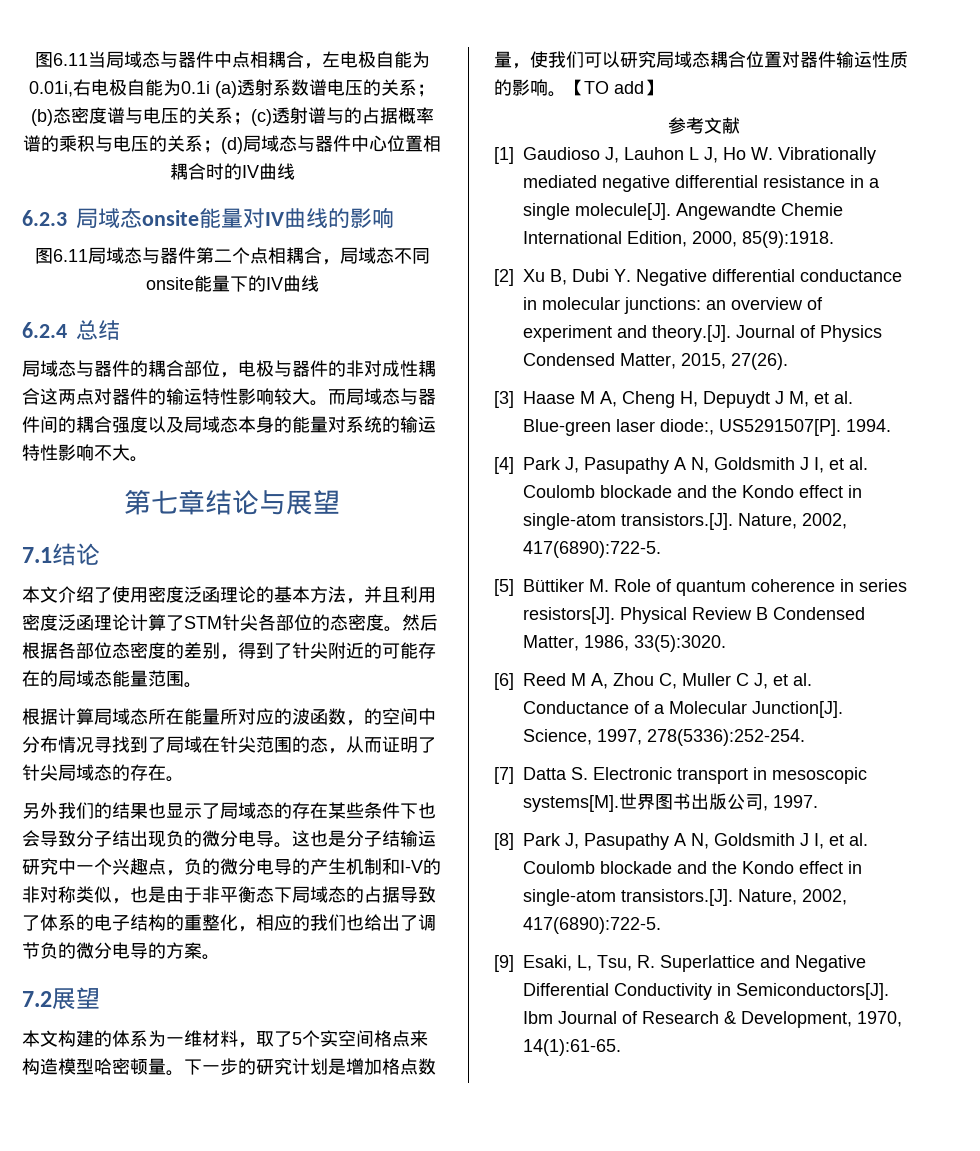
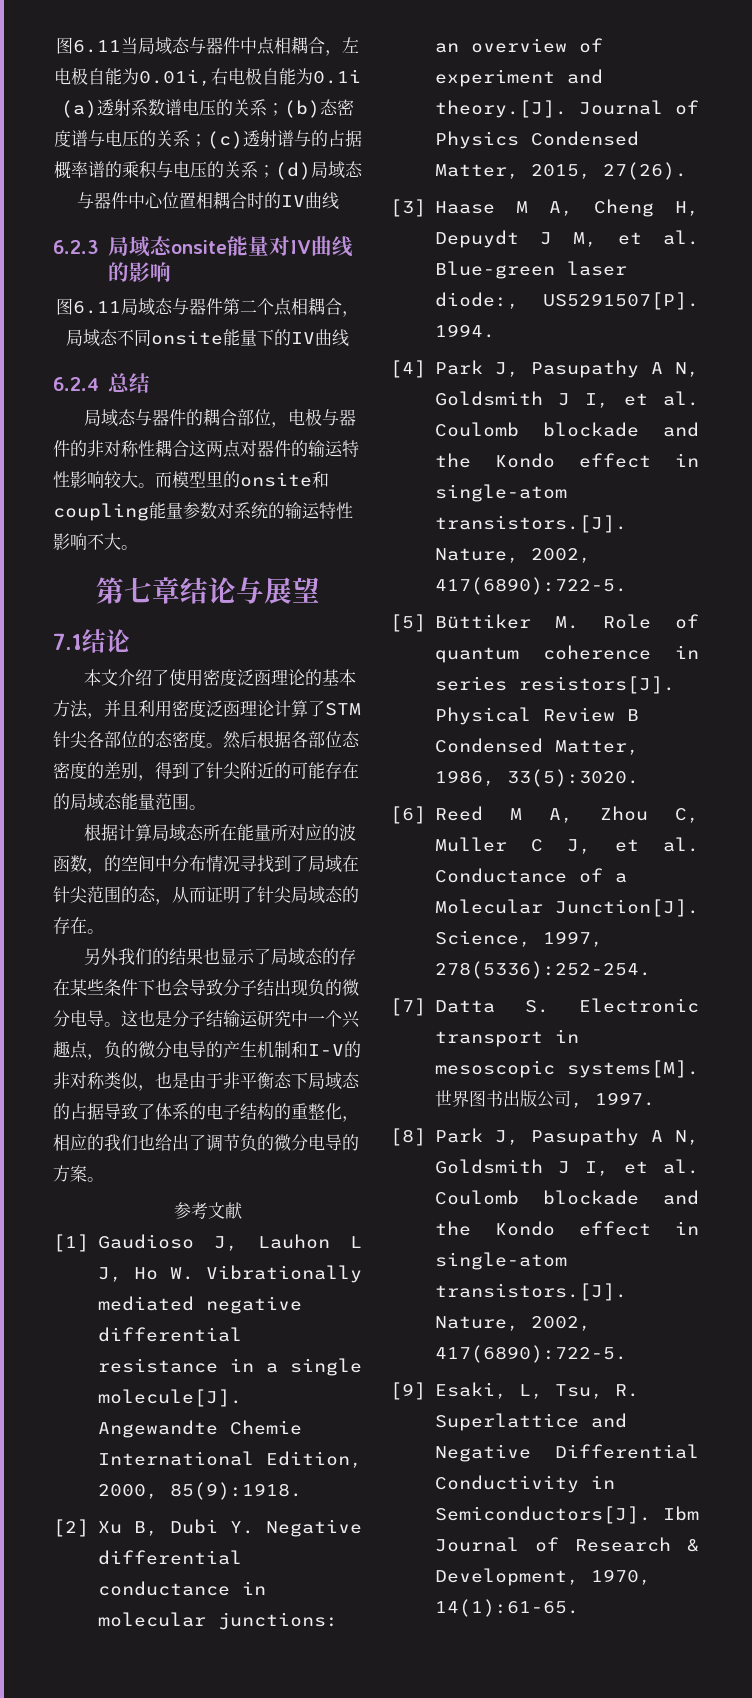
- 局域态与器件的耦合部位，电极与器件的非对成性耦合这两点对器件的输运特性影响较大。
+ 局域态与器件的耦合部位，电极与器件的非对称性耦合这两点对器件的输运特性影响较大。
- 而局域态与器件间的耦合强度以及局域态本身的能量对系统的输运特性影响不大。
+ 而模型里的onsite和coupling能量参数对系统的输运特性影响不大。
- 7.2展望
- 本文构建的体系为一维材料，取了5个实空间格点来构造模型哈密顿量。下一步的研究计划是增加格点数量，使我们可以研究局域态耦合位置对器件输运性质的影响。【TO add】

